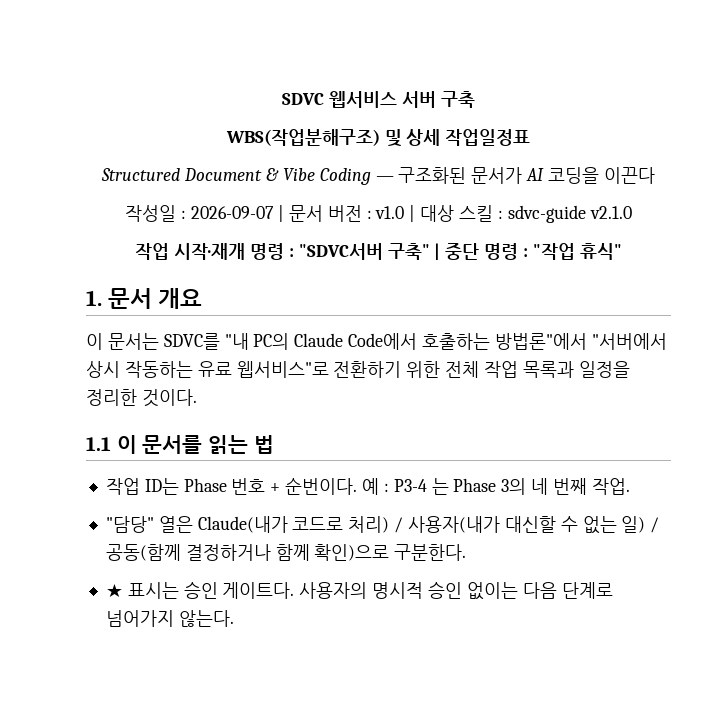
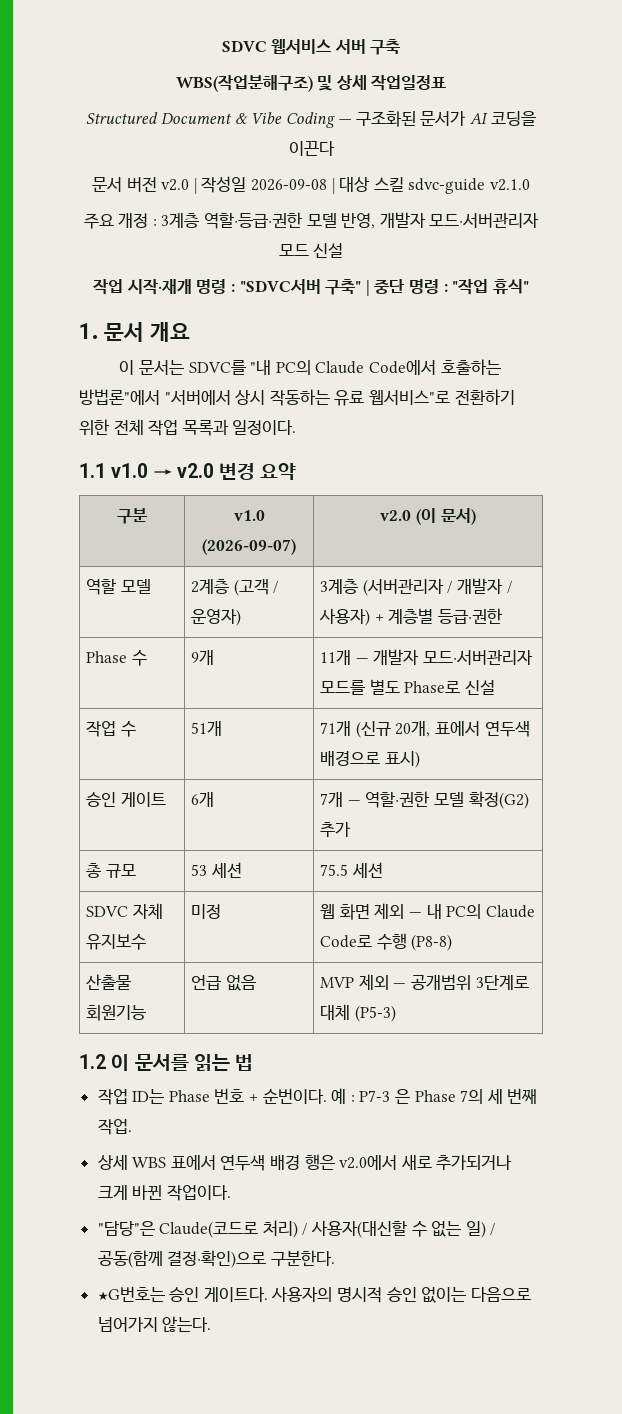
- 작성일 : 2026-09-07 | 문서 버전 : v1.0 | 대상 스킬 : sdvc-guide v2.1.0
+ 문서 버전 v2.0 | 작성일 2026-09-08 | 대상 스킬 sdvc-guide v2.1.0
+ 주요 개정 : 3계층 역할·등급·권한 모델 반영, 개발자 모드·서버관리자 모드 신설
- 이 문서는 SDVC를 "내 PC의 Claude Code에서 호출하는 방법론"에서 "서버에서 상시 작동하는 유료 웹서비스"로 전환하기 위한 전체 작업 목록과 일정을 정리한 것이다.
- 1.1 이 문서를 읽는 법
+ 이 문서는 SDVC를 "내 PC의 Claude Code에서 호출하는 방법론"에서 "서버에서 상시 작동하는 유료 웹서비스"로 전환하기 위한 전체 작업 목록과 일정이다.
+ 1.1 v1.0 → v2.0 변경 요약
+ 구분 | v1.0 (2026-09-07) | v2.0 (이 문서)
+ 역할 모델 | 2계층 (고객 / 운영자) | 3계층 (서버관리자 / 개발자 / 사용자) + 계층별 등급·권한
+ Phase 수 | 9개 | 11개 — 개발자 모드·서버관리자 모드를 별도 Phase로 신설
+ 작업 수 | 51개 | 71개 (신규 20개, 표에서 연두색 배경으로 표시)
+ 승인 게이트 | 6개 | 7개 — 역할·권한 모델 확정(G2) 추가
+ 총 규모 | 53 세션 | 75.5 세션
+ SDVC 자체 유지보수 | 미정 | 웹 화면 제외 — 내 PC의 Claude Code로 수행 (P8-8)
+ 산출물 회원기능 | 언급 없음 | MVP 제외 — 공개범위 3단계로 대체 (P5-3)
+ 1.2 이 문서를 읽는 법
- 예 : P3-4 는 Phase 3의 네 번째 작업.
- "담당" 열은 Claude(내가 코드로 처리) / 사용자(내가 대신할 수 없는 일) / 공동(함께 결정하거나 함께 확인)으로 구분한다.
+ 예 : P7-3 은 Phase 7의 세 번째 작업.
+ 상세 WBS 표에서 연두색 배경 행은 v2.0에서 새로 추가되거나 크게 바뀐 작업이다.
+ "담당"은 Claude(코드로 처리) / 사용자(대신할 수 없는 일) / 공동(함께 결정·확인)으로 구분한다.
- ★ 표시는 승인 게이트다.
+ ★G번호는 승인 게이트다.
- 사용자의 명시적 승인 없이는 다음 단계로 넘어가지 않는다.
+ 사용자의 명시적 승인 없이는 다음으로 넘어가지 않는다.

